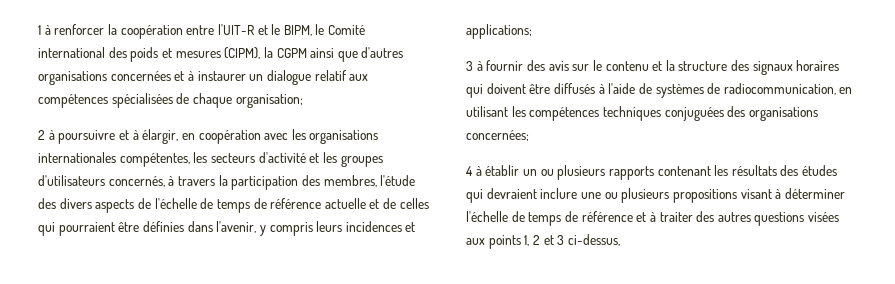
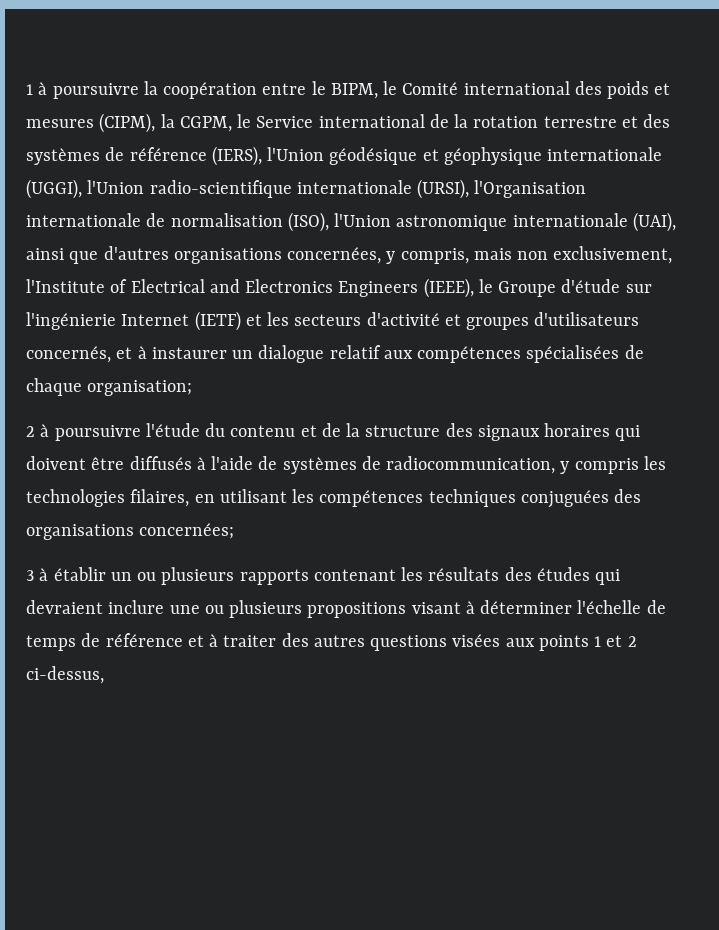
- 1 à renforcer la coopération entre l'UIT-R et le BIPM, le Comité international des poids et mesures (CIPM), la CGPM ainsi que d'autres organisations concernées et à instaurer un dialogue relatif aux compétences spécialisées de chaque organisation;
+ 1 à poursuivre la coopération entre le BIPM, le Comité international des poids et mesures (CIPM), la CGPM, le Service international de la rotation terrestre et des systèmes de référence (IERS), l'Union géodésique et géophysique internationale (UGGI), l'Union radio-scientifique internationale (URSI), l'Organisation internationale de normalisation (ISO), l'Union astronomique internationale (UAI), ainsi que d'autres organisations concernées, y compris, mais non exclusivement, l'Institute of Electrical and Electronics Engineers (IEEE), le Groupe d'étude sur l'ingénierie Internet (IETF) et les secteurs d'activité et groupes d'utilisateurs concernés, et à instaurer un dialogue relatif aux compétences spécialisées de chaque organisation;
- 2 à poursuivre et à élargir, en coopération avec les organisations internationales compétentes, les secteurs d'activité et les groupes d'utilisateurs concernés, à travers la participation des membres, l'étude des divers aspects de l'échelle de temps de référence actuelle et de celles qui pourraient être définies dans l'avenir, y compris leurs incidences et applications;
- 3 à fournir des avis sur le contenu et la structure des signaux horaires qui doivent être diffusés à l'aide de systèmes de radiocommunication, en utilisant les compétences techniques conjuguées des organisations concernées;
+ 2 à poursuivre l'étude du contenu et de la structure des signaux horaires qui doivent être diffusés à l'aide de systèmes de radiocommunication, y compris les technologies filaires, en utilisant les compétences techniques conjuguées des organisations concernées;
- 4 à établir un ou plusieurs rapports contenant les résultats des études qui devraient inclure une ou plusieurs propositions visant à déterminer l'échelle de temps de référence et à traiter des autres questions visées aux points 1, 2 et 3 ci-dessus,
+ 3 à établir un ou plusieurs rapports contenant les résultats des études qui devraient inclure une ou plusieurs propositions visant à déterminer l'échelle de temps de référence et à traiter des autres questions visées aux points 1 et 2 ci-dessus,

